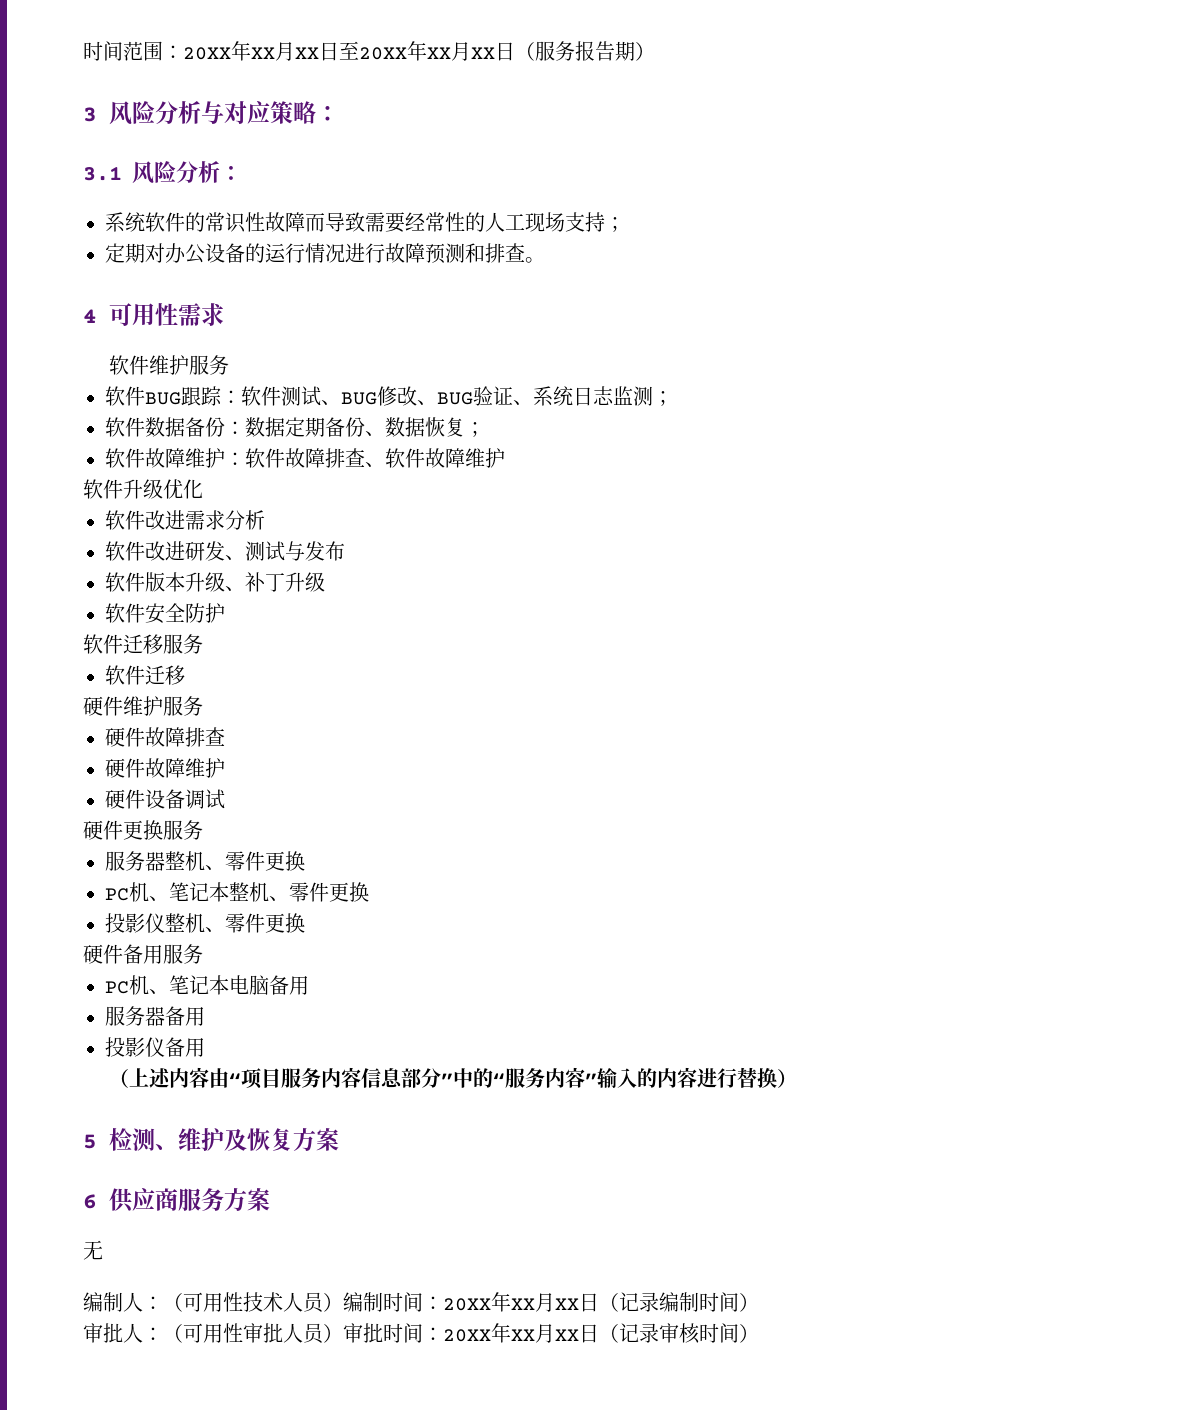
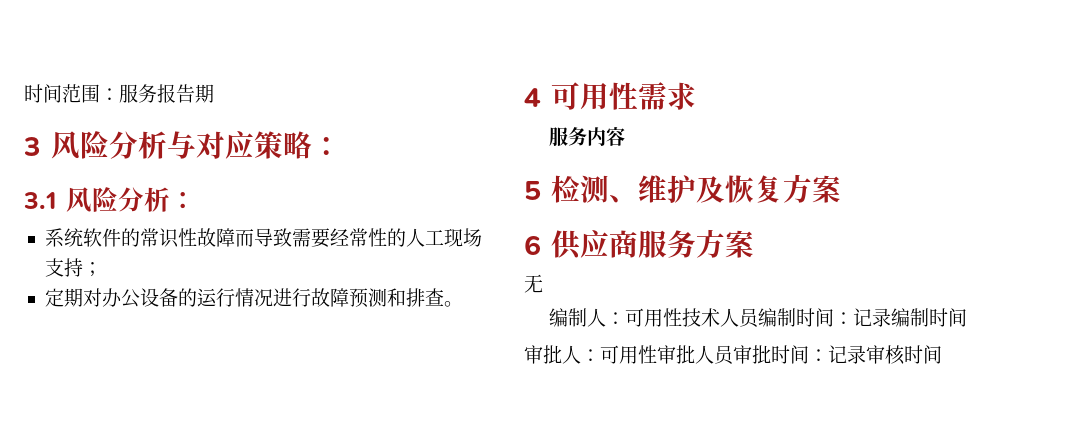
- 时间范围：20XX年XX月XX日至20XX年XX月XX日（服务报告期）
+ 时间范围：服务报告期
- 软件维护服务
- 软件BUG跟踪：软件测试、BUG修改、BUG验证、系统日志监测；
- 软件数据备份：数据定期备份、数据恢复；
- 软件故障维护：软件故障排查、软件故障维护
- 软件升级优化
- 软件改进需求分析
- 软件改进研发、测试与发布
- 软件版本升级、补丁升级
- 软件安全防护
- 软件迁移服务
- 软件迁移
- 硬件维护服务
- 硬件故障排查
- 硬件故障维护
- 硬件设备调试
- 硬件更换服务
- 服务器整机、零件更换
- PC机、笔记本整机、零件更换
- 投影仪整机、零件更换
- 硬件备用服务
- PC机、笔记本电脑备用
- 服务器备用
- 投影仪备用
- （上述内容由“项目服务内容信息部分”中的“服务内容”输入的内容进行替换）
+ 服务内容
- 编制人：（可用性技术人员）编制时间：20XX年XX月XX日（记录编制时间）
+ 编制人：可用性技术人员编制时间：记录编制时间
- 审批人：（可用性审批人员）审批时间：20XX年XX月XX日（记录审核时间）
+ 审批人：可用性审批人员审批时间：记录审核时间

